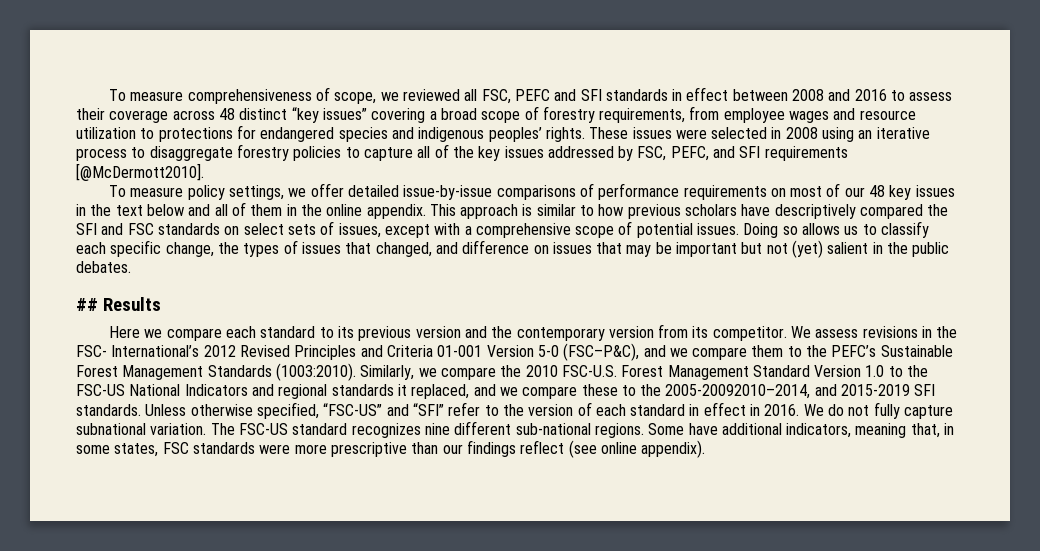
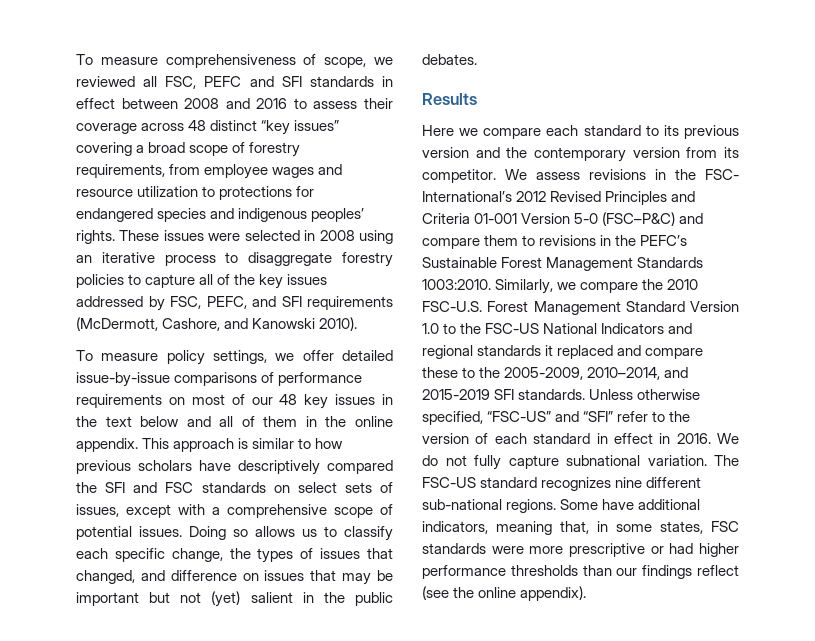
- These issues were selected in 2008 using an iterative process to disaggregate forestry policies to capture all of the key issues addressed by FSC, PEFC, and SFI requirements [@McDermott2010].
+ These issues were selected in 2008 using an iterative process to disaggregate forestry policies to capture all of the key issues addressed by FSC, PEFC, and SFI requirements (McDermott, Cashore, and Kanowski 2010).
- ## Results
+ Results
- We assess revisions in the FSC- International’s 2012 Revised Principles and Criteria 01-001 Version 5-0 (FSC–P&C), and we compare them to the PEFC’s Sustainable Forest Management Standards (1003:2010).
+ We assess revisions in the FSC- International’s 2012 Revised Principles and Criteria 01-001 Version 5-0 (FSC–P&C) and compare them to revisions in the PEFC’s Sustainable Forest Management Standards 1003:2010.
- Similarly, we compare the 2010 FSC-U.S. Forest Management Standard Version 1.0 to the FSC-US National Indicators and regional standards it replaced, and we compare these to the 2005-20092010–2014, and 2015-2019 SFI standards.
+ Similarly, we compare the 2010 FSC-U.S. Forest Management Standard Version 1.0 to the FSC-US National Indicators and regional standards it replaced and compare these to the 2005-2009, 2010–2014, and 2015-2019 SFI standards.
- Some have additional indicators, meaning that, in some states, FSC standards were more prescriptive than our findings reflect (see online appendix).
+ Some have additional indicators, meaning that, in some states, FSC standards were more prescriptive or had higher performance thresholds than our findings reflect (see the online appendix).

